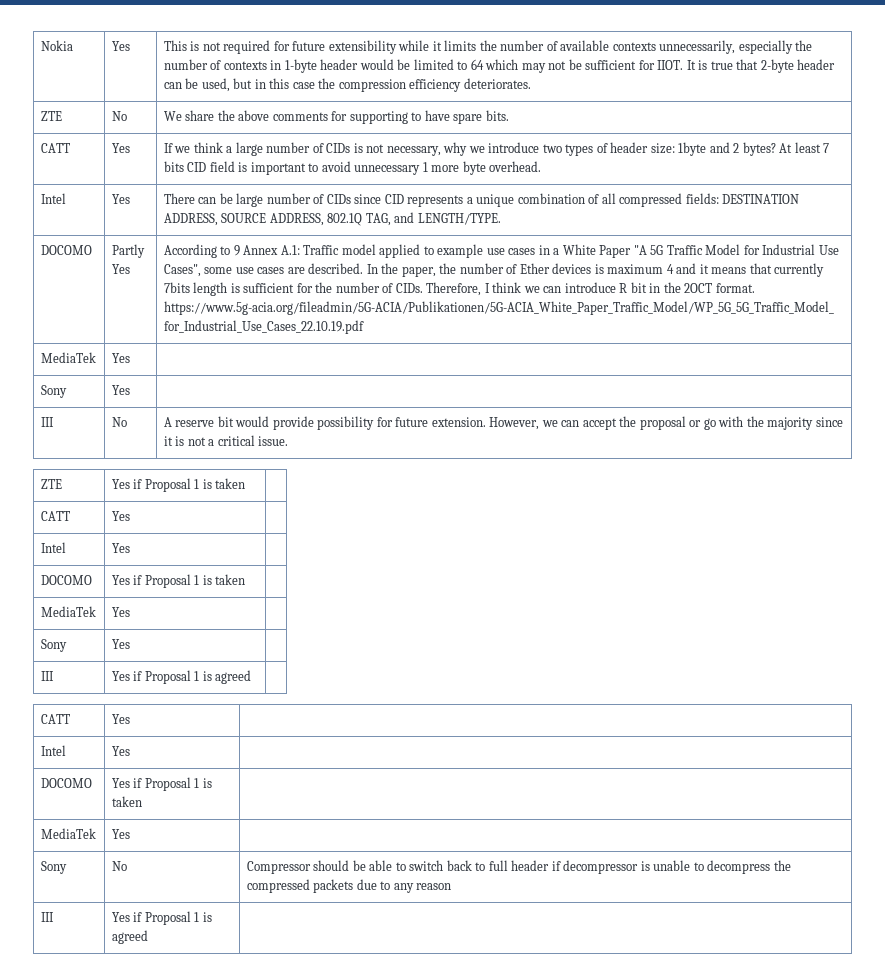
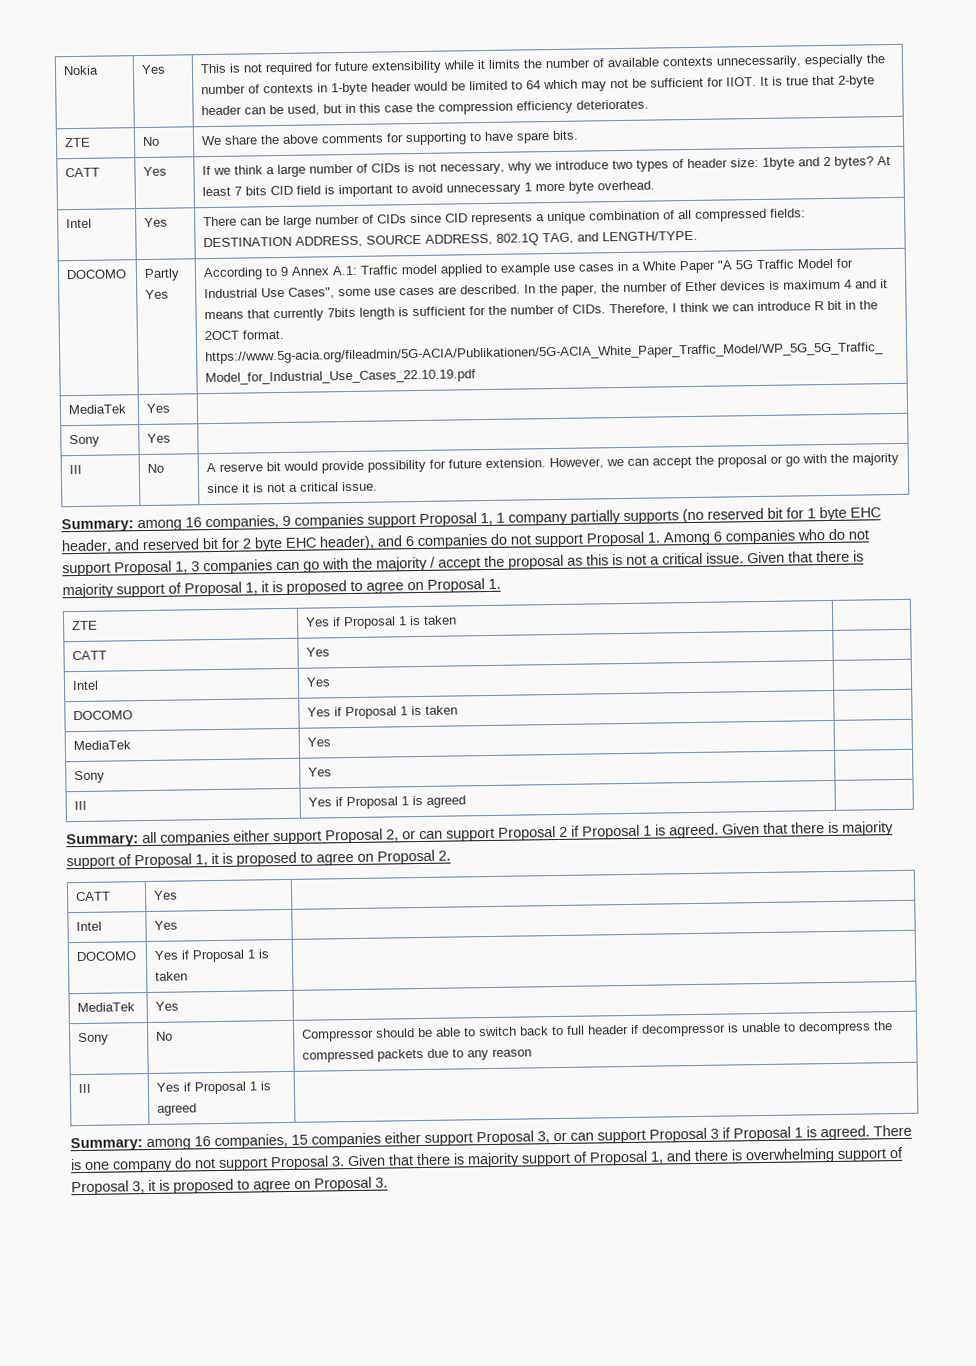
+ Summary: among 16 companies, 9 companies support Proposal 1, 1 company partially supports (no reserved bit for 1 byte EHC header, and reserved bit for 2 byte EHC header), and 6 companies do not support Proposal 1. Among 6 companies who do not support Proposal 1, 3 companies can go with the majority / accept the proposal as this is not a critical issue. Given that there is majority support of Proposal 1, it is proposed to agree on Proposal 1.
+ Summary: all companies either support Proposal 2, or can support Proposal 2 if Proposal 1 is agreed. Given that there is majority support of Proposal 1, it is proposed to agree on Proposal 2.
+ Summary: among 16 companies, 15 companies either support Proposal 3, or can support Proposal 3 if Proposal 1 is agreed. There is one company do not support Proposal 3. Given that there is majority support of Proposal 1, and there is overwhelming support of Proposal 3, it is proposed to agree on Proposal 3.

